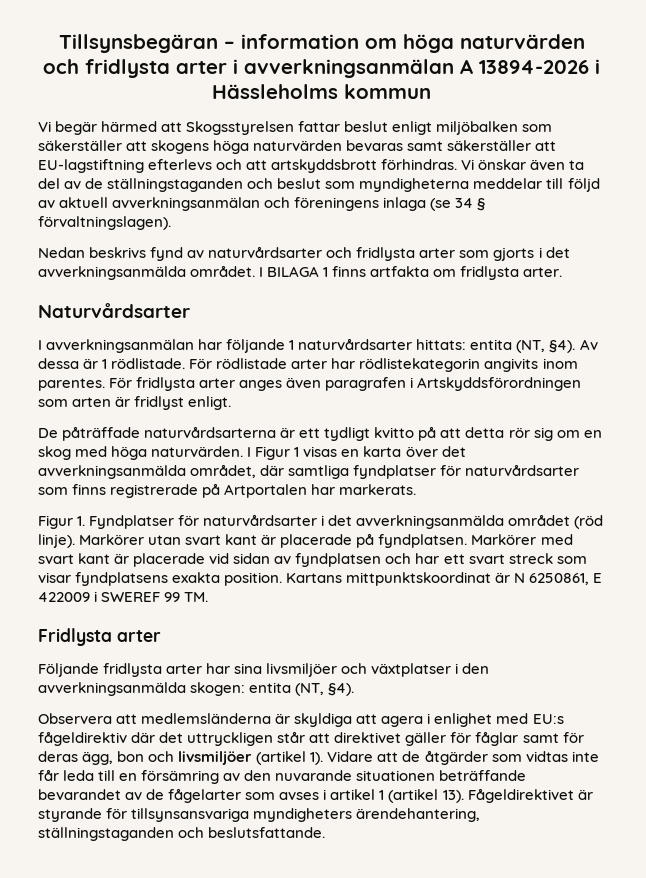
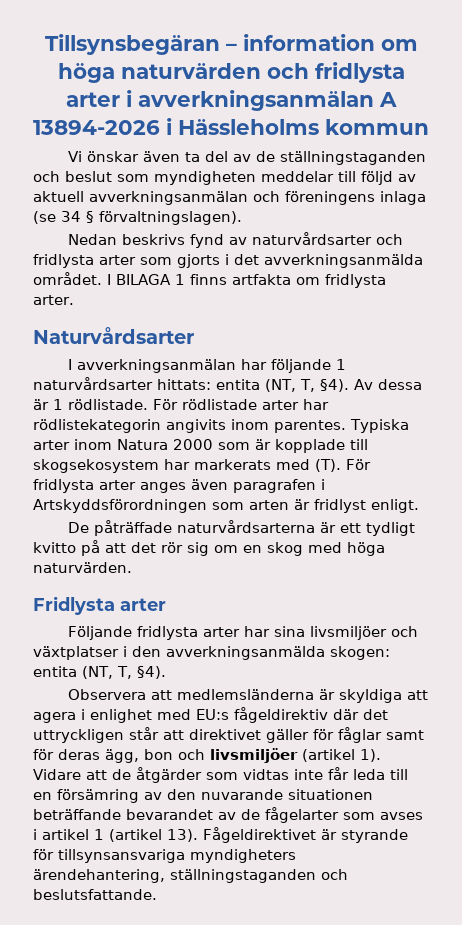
- Vi begär härmed att Skogsstyrelsen fattar beslut enligt miljöbalken som säkerställer att skogens höga naturvärden bevaras samt säkerställer att EU-lagstiftning efterlevs och att artskyddsbrott förhindras. Vi önskar även ta del av de ställningstaganden och beslut som myndigheterna meddelar till följd av aktuell avverkningsanmälan och föreningens inlaga (se 34 § förvaltningslagen).
+ Vi önskar även ta del av de ställningstaganden och beslut som myndigheten meddelar till följd av aktuell avverkningsanmälan och föreningens inlaga (se 34 § förvaltningslagen).
- I avverkningsanmälan har följande 1 naturvårdsarter hittats: entita (NT, §4).
+ I avverkningsanmälan har följande 1 naturvårdsarter hittats: entita (NT, T, §4).
- För fridlysta arter anges även paragrafen i Artskyddsförordningen som arten är fridlyst enligt.
+ Typiska arter inom Natura 2000 som är kopplade till skogsekosystem har markerats med (T). För fridlysta arter anges även paragrafen i Artskyddsförordningen som arten är fridlyst enligt.
- De påträffade naturvårdsarterna är ett tydligt kvitto på att detta rör sig om en skog med höga naturvärden. I Figur 1 visas en karta över det avverkningsanmälda området, där samtliga fyndplatser för naturvårdsarter som finns registrerade på Artportalen har markerats.
- Figur 1. Fyndplatser för naturvårdsarter i det avverkningsanmälda området (röd linje). Markörer utan svart kant är placerade på fyndplatsen. Markörer med svart kant är placerade vid sidan av fyndplatsen och har ett svart streck som visar fyndplatsens exakta position. Kartans mittpunktskoordinat är N 6250861, E 422009 i SWEREF 99 TM.
+ De påträffade naturvårdsarterna är ett tydligt kvitto på att det rör sig om en skog med höga naturvärden.
- Följande fridlysta arter har sina livsmiljöer och växtplatser i den avverkningsanmälda skogen: entita (NT, §4).
+ Följande fridlysta arter har sina livsmiljöer och växtplatser i den avverkningsanmälda skogen: entita (NT, T, §4).

